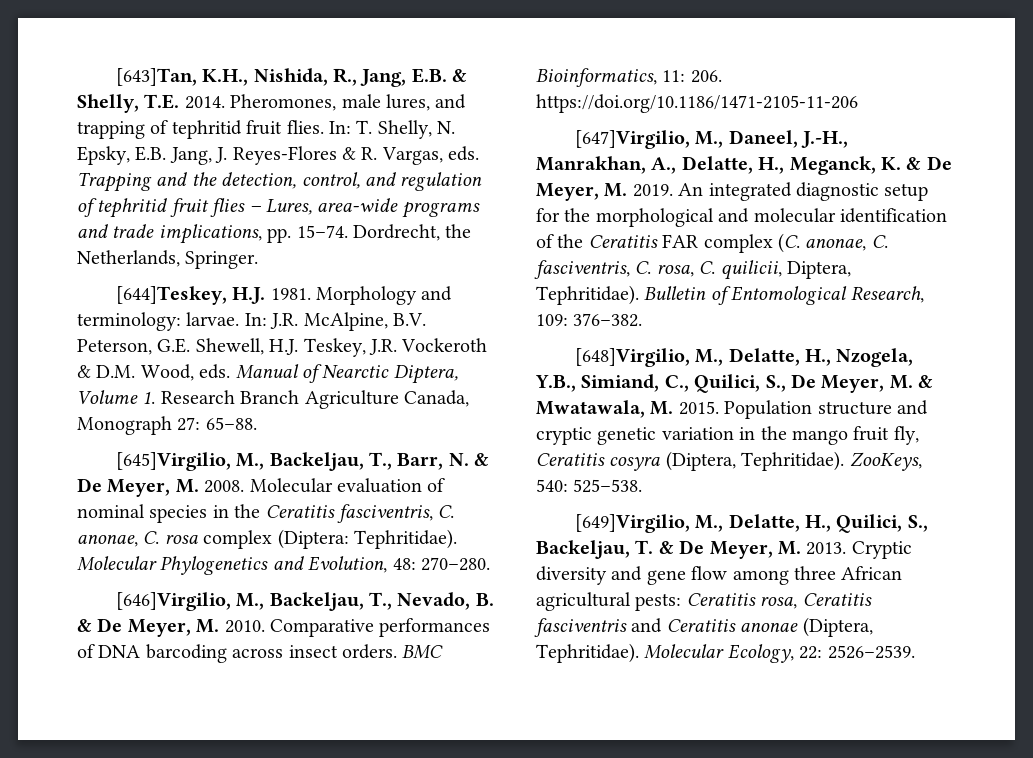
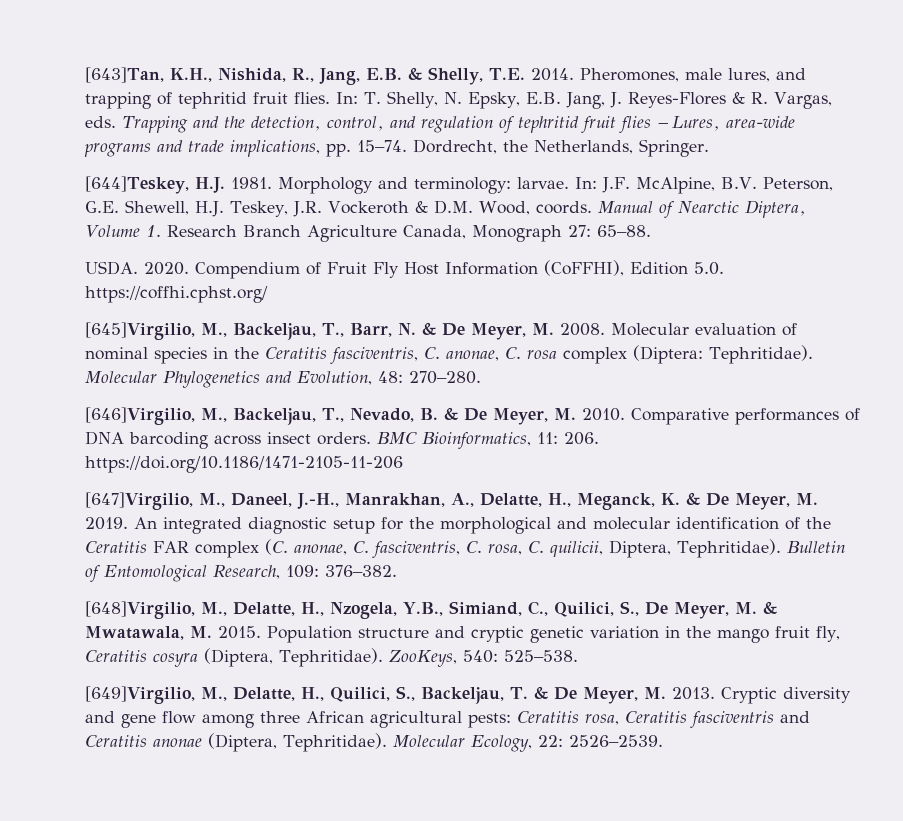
- In: J.R. McAlpine, B.V. Peterson, G.E. Shewell, H.J. Teskey, J.R. Vockeroth & D.M. Wood, eds. Manual of Nearctic Diptera, Volume 1. Research Branch Agriculture Canada, Monograph 27: 65–88.
+ In: J.F. McAlpine, B.V. Peterson, G.E. Shewell, H.J. Teskey, J.R. Vockeroth & D.M. Wood, coords. Manual of Nearctic Diptera, Volume 1. Research Branch Agriculture Canada, Monograph 27: 65–88.
+ USDA. 2020. Compendium of Fruit Fly Host Information (CoFFHI), Edition 5.0. https://coffhi.cphst.org/

